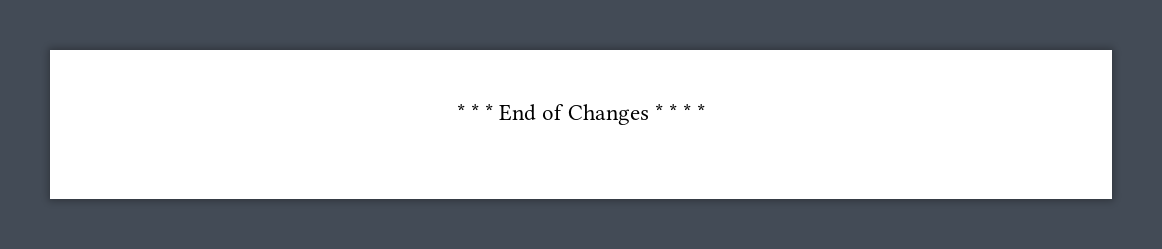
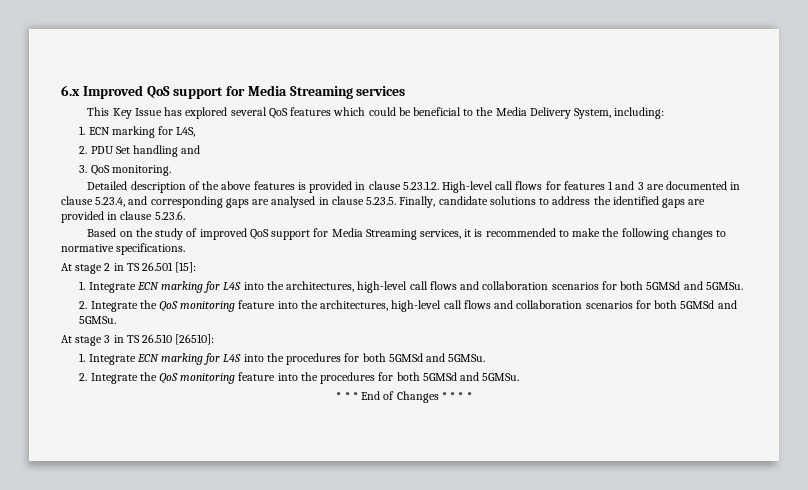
+ 6.x Improved QoS support for Media Streaming services
+ This Key Issue has explored several QoS features which could be beneficial to the Media Delivery System, including:
+ 1. ECN marking for L4S,
+ 2. PDU Set handling and
+ 3. QoS monitoring.
+ Detailed description of the above features is provided in clause 5.23.1.2. High-level call flows for features 1 and 3 are documented in clause 5.23.4, and corresponding gaps are analysed in clause 5.23.5. Finally, candidate solutions to address the identified gaps are provided in clause 5.23.6.
+ Based on the study of improved QoS support for Media Streaming services, it is recommended to make the following changes to normative specifications.
+ At stage 2 in TS 26.501 [15]:
+ 1. Integrate ECN marking for L4S into the architectures, high-level call flows and collaboration scenarios for both 5GMSd and 5GMSu.
+ 2. Integrate the QoS monitoring feature into the architectures, high-level call flows and collaboration scenarios for both 5GMSd and 5GMSu.
+ At stage 3 in TS 26.510 [26510]:
+ 1. Integrate ECN marking for L4S into the procedures for both 5GMSd and 5GMSu.
+ 2. Integrate the QoS monitoring feature into the procedures for both 5GMSd and 5GMSu.

